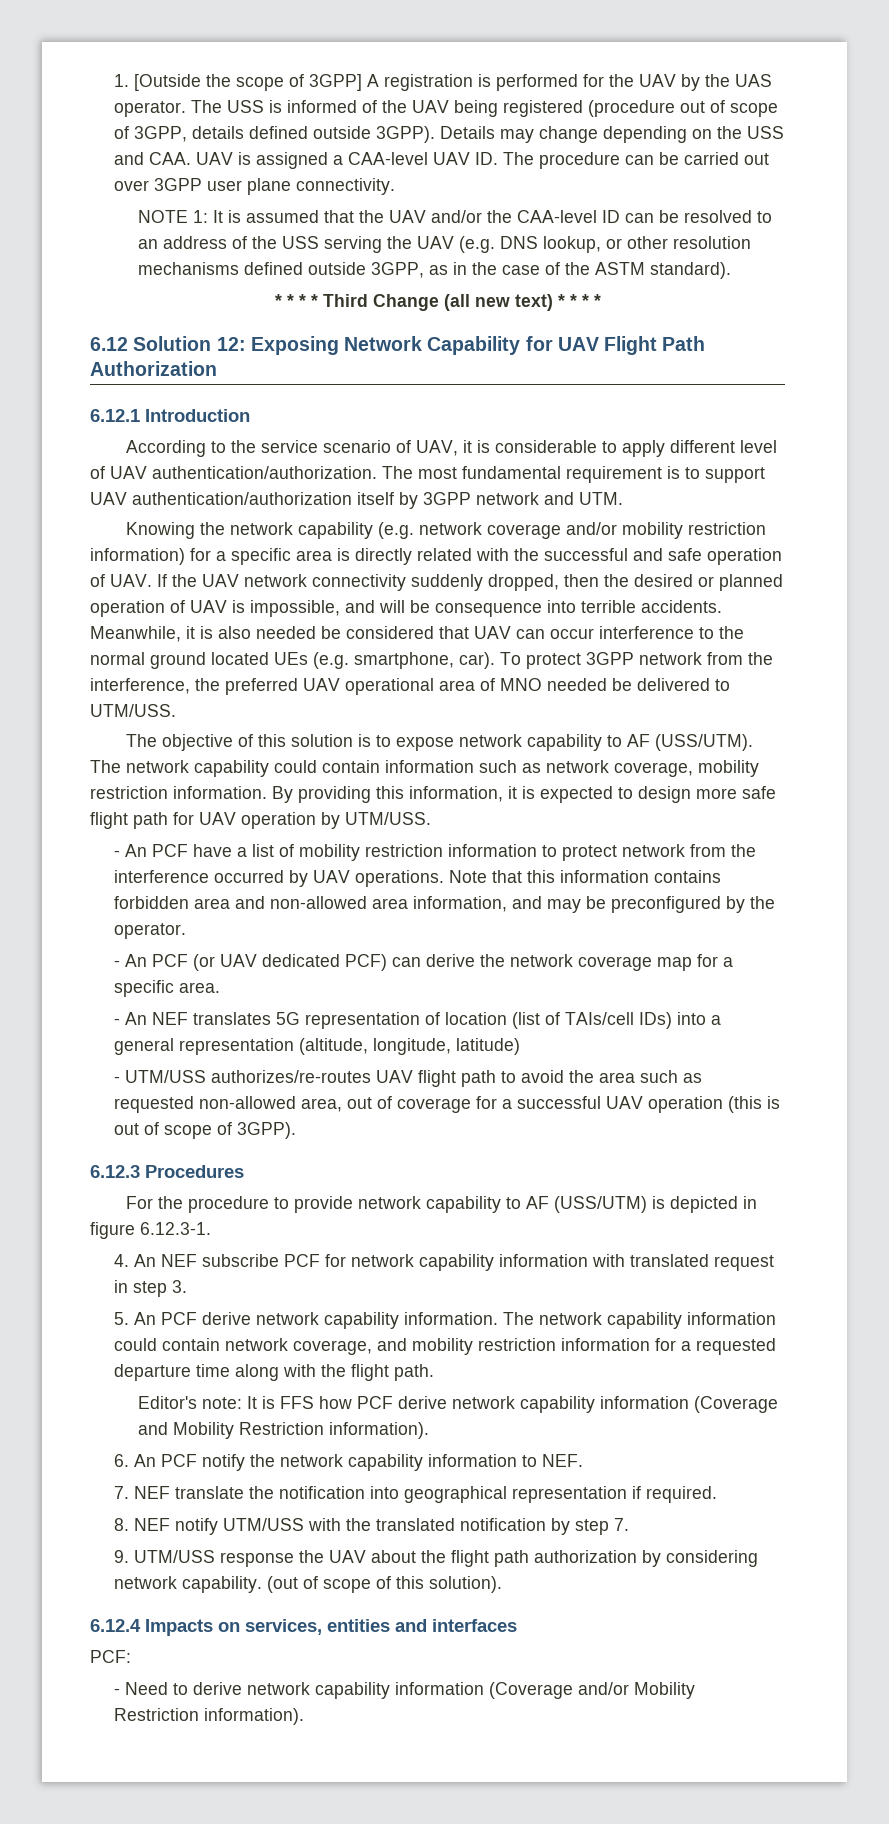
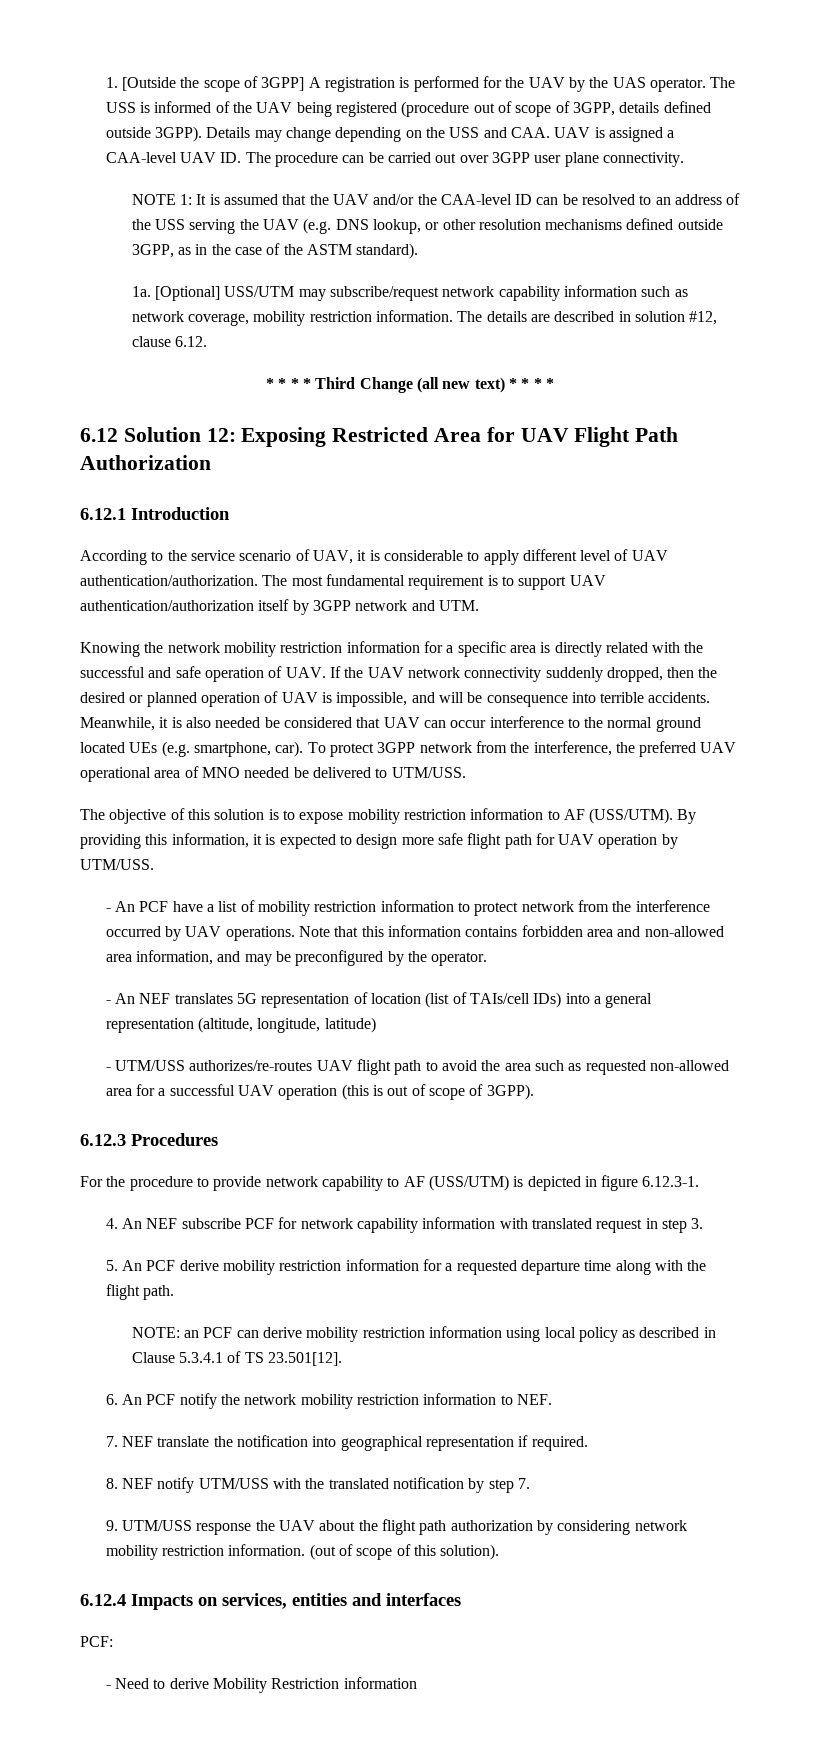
+ 1a. [Optional] USS/UTM may subscribe/request network capability information such as network coverage, mobility restriction information. The details are described in solution #12, clause 6.12.
- 6.12 Solution 12: Exposing Network Capability for UAV Flight Path Authorization
+ 6.12 Solution 12: Exposing Restricted Area for UAV Flight Path Authorization
- Knowing the network capability (e.g. network coverage and/or mobility restriction information) for a specific area is directly related with the successful and safe operation of UAV. If the UAV network connectivity suddenly dropped, then the desired or planned operation of UAV is impossible, and will be consequence into terrible accidents.
+ Knowing the network mobility restriction information for a specific area is directly related with the successful and safe operation of UAV. If the UAV network connectivity suddenly dropped, then the desired or planned operation of UAV is impossible, and will be consequence into terrible accidents.
- The objective of this solution is to expose network capability to AF (USS/UTM). The network capability could contain information such as network coverage, mobility restriction information.
+ The objective of this solution is to expose mobility restriction information to AF (USS/UTM).
- - An PCF (or UAV dedicated PCF) can derive the network coverage map for a specific area.
- - UTM/USS authorizes/re-routes UAV flight path to avoid the area such as requested non-allowed area, out of coverage for a successful UAV operation (this is out of scope of 3GPP).
+ - UTM/USS authorizes/re-routes UAV flight path to avoid the area such as requested non-allowed area for a successful UAV operation (this is out of scope of 3GPP).
- 5. An PCF derive network capability information. The network capability information could contain network coverage, and mobility restriction information for a requested departure time along with the flight path.
+ 5. An PCF derive mobility restriction information for a requested departure time along with the flight path.
- Editor's note: It is FFS how PCF derive network capability information (Coverage and Mobility Restriction information).
+ NOTE: an PCF can derive mobility restriction information using local policy as described in Clause 5.3.4.1 of TS 23.501[12].
- 6. An PCF notify the network capability information to NEF.
+ 6. An PCF notify the network mobility restriction information to NEF.
- 9. UTM/USS response the UAV about the flight path authorization by considering network capability.
+ 9. UTM/USS response the UAV about the flight path authorization by considering network mobility restriction information.
- - Need to derive network capability information (Coverage and/or Mobility Restriction information).
+ - Need to derive Mobility Restriction information

